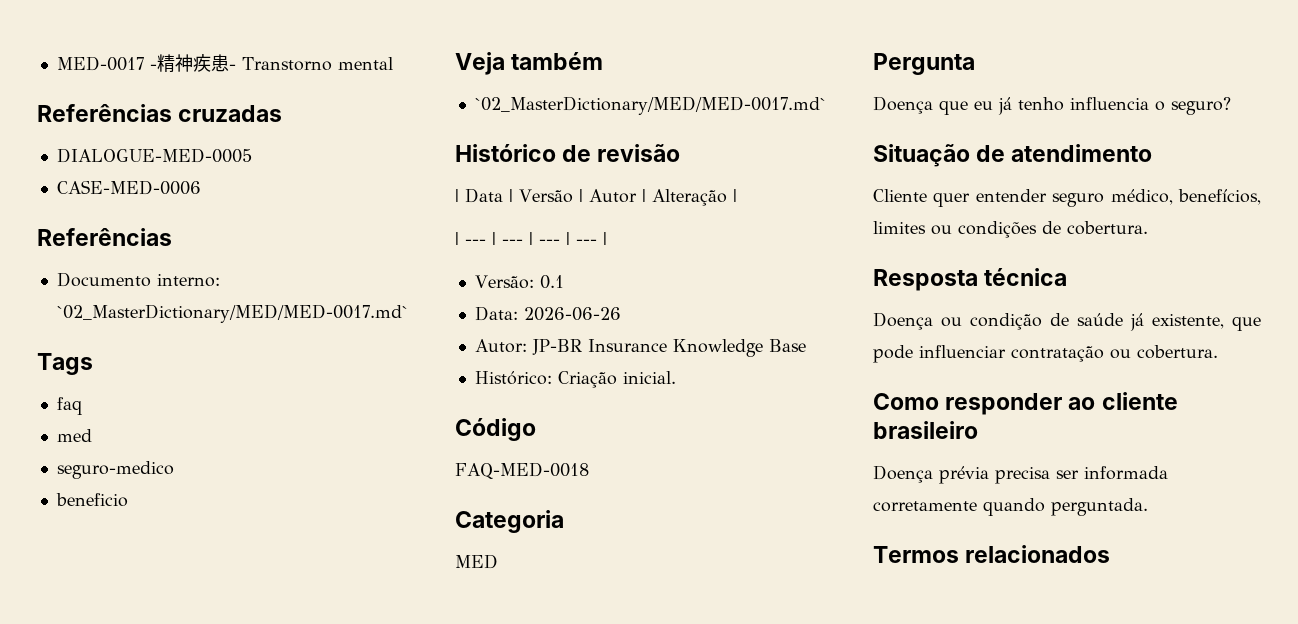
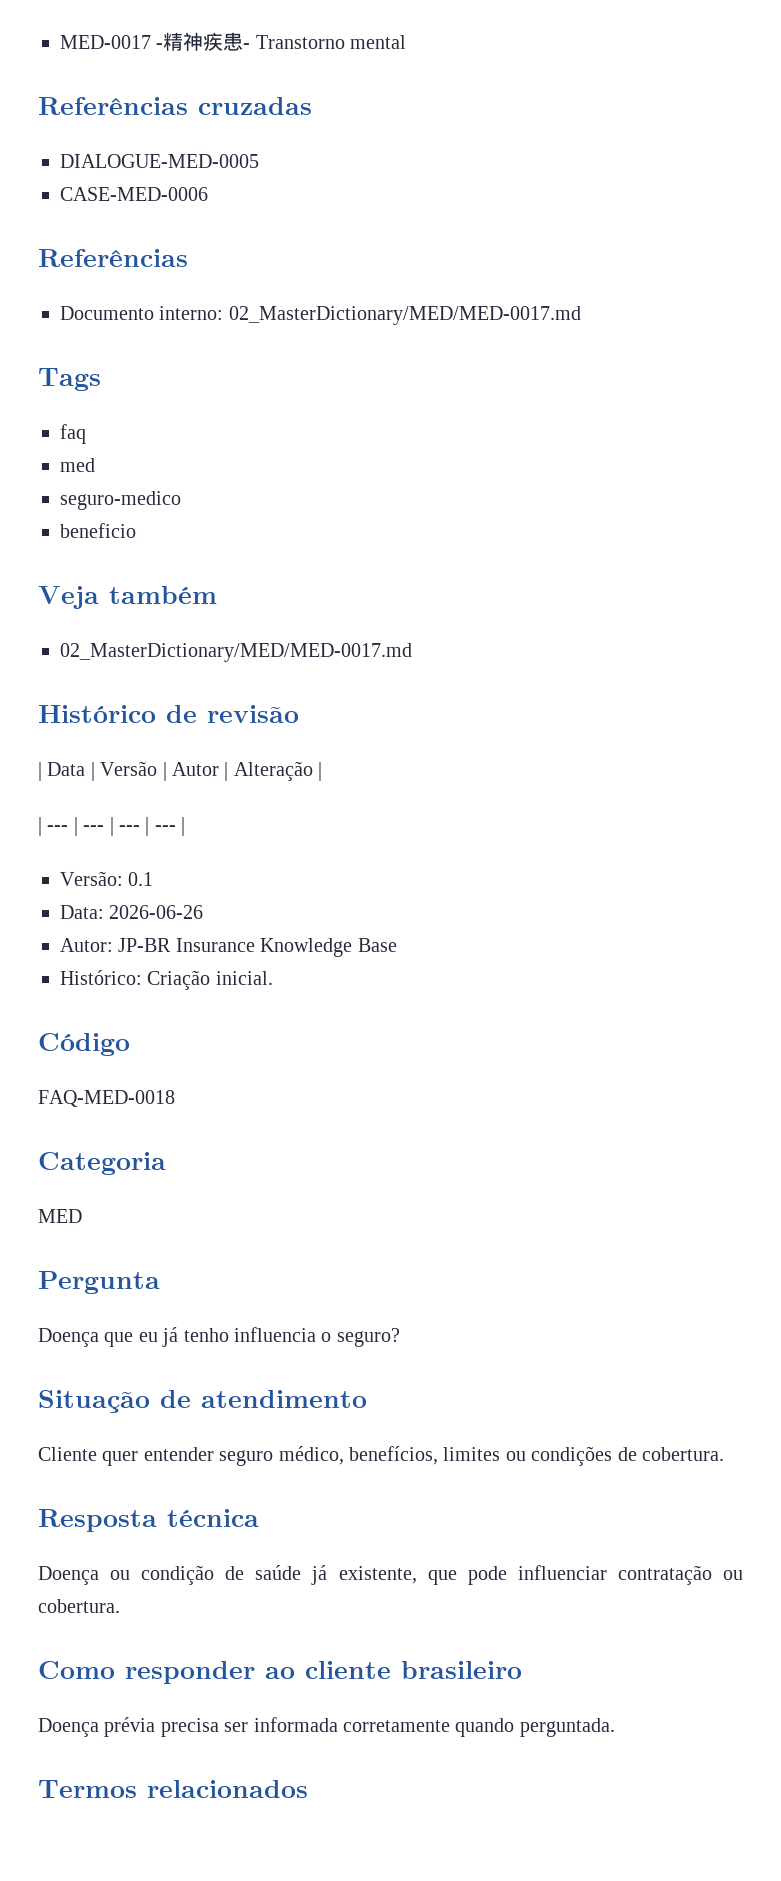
- Documento interno: `02_MasterDictionary/MED/MED-0017.md`
+ Documento interno: 02_MasterDictionary/MED/MED-0017.md
  Veja também
- `02_MasterDictionary/MED/MED-0017.md`
+ 02_MasterDictionary/MED/MED-0017.md

